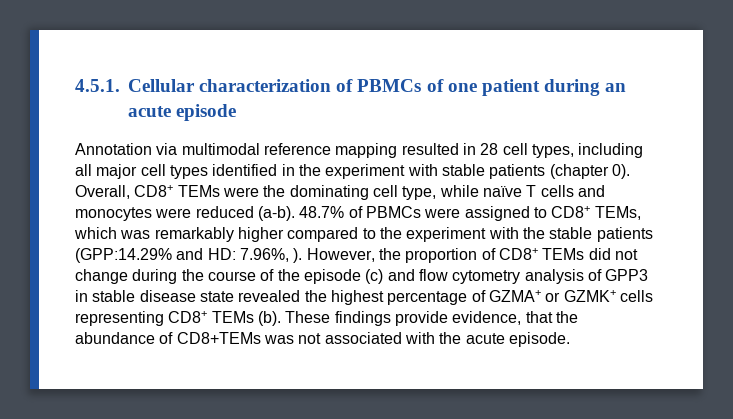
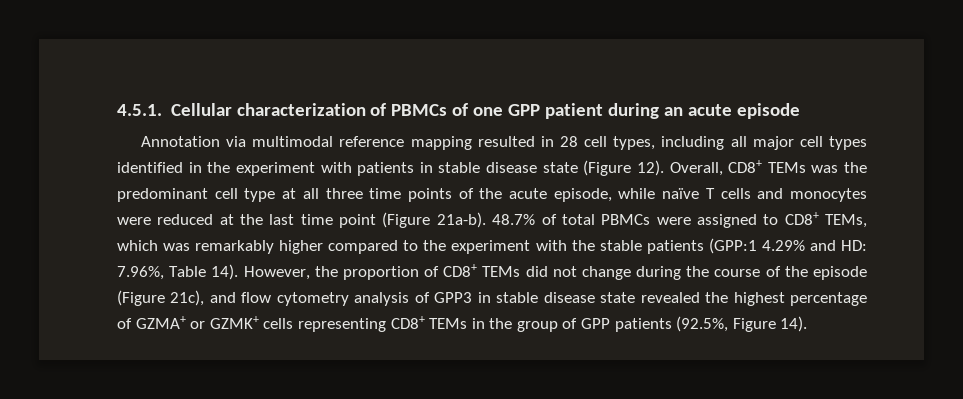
- 4.5.1. Cellular characterization of PBMCs of one patient during an acute episode
+ 4.5.1. Cellular characterization of PBMCs of one GPP patient during an acute episode
- Annotation via multimodal reference mapping resulted in 28 cell types, including all major cell types identified in the experiment with stable patients (chapter 0). Overall, CD8+ TEMs were the dominating cell type, while naïve T cells and monocytes were reduced (a-b).
+ Annotation via multimodal reference mapping resulted in 28 cell types, including all major cell types identified in the experiment with patients in stable disease state (Figure 12). Overall, CD8+ TEMs was the predominant cell type at all three time points of the acute episode, while naïve T cells and monocytes were reduced at the last time point (Figure 21a-b).
- 48.7% of PBMCs were assigned to CD8+ TEMs, which was remarkably higher compared to the experiment with the stable patients (GPP:14.29% and HD: 7.96%, ).
+ 48.7% of total PBMCs were assigned to CD8+ TEMs, which was remarkably higher compared to the experiment with the stable patients (GPP:1 4.29% and HD: 7.96%, Table 14).
- However, the proportion of CD8+ TEMs did not change during the course of the episode (c) and flow cytometry analysis of GPP3 in stable disease state revealed the highest percentage of GZMA+ or GZMK+ cells representing CD8+ TEMs (b). These findings provide evidence, that the abundance of CD8+TEMs was not associated with the acute episode.
+ However, the proportion of CD8+ TEMs did not change during the course of the episode (Figure 21c), and flow cytometry analysis of GPP3 in stable disease state revealed the highest percentage of GZMA+ or GZMK+ cells representing CD8+ TEMs in the group of GPP patients (92.5%, Figure 14).

